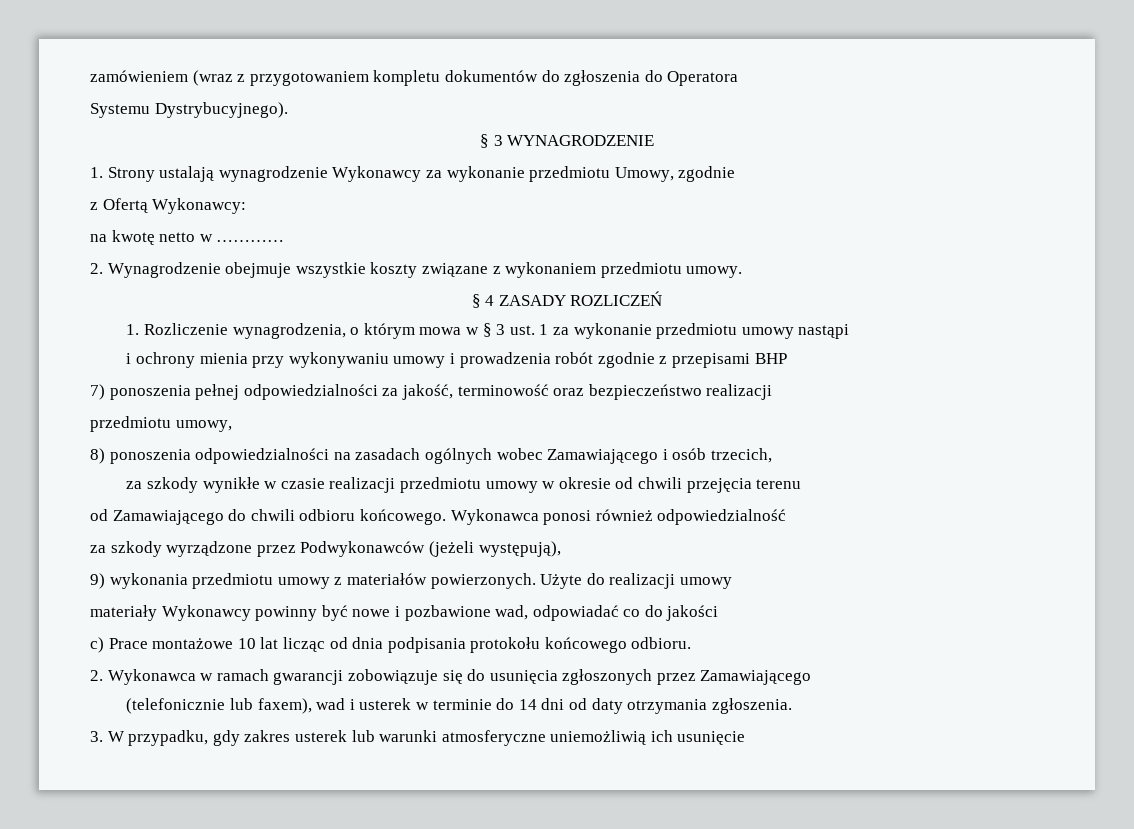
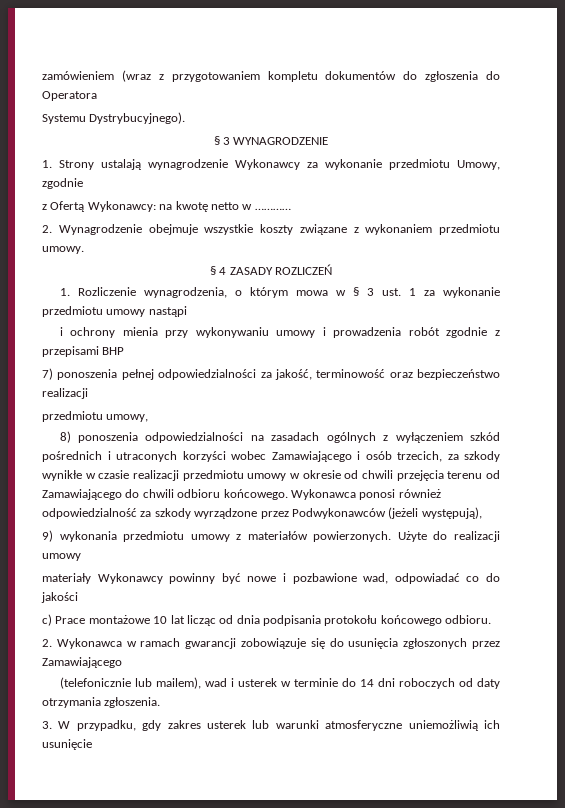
- z Ofertą Wykonawcy:
- na kwotę netto w …………
+ z Ofertą Wykonawcy: na kwotę netto w …………
- 8) ponoszenia odpowiedzialności na zasadach ogólnych wobec Zamawiającego i osób trzecich,
- za szkody wynikłe w czasie realizacji przedmiotu umowy w okresie od chwili przejęcia terenu
- od Zamawiającego do chwili odbioru końcowego.
+ 8) ponoszenia odpowiedzialności na zasadach ogólnych z wyłączeniem szkód pośrednich i utraconych korzyści wobec Zamawiającego i osób trzecich, za szkody wynikłe w czasie realizacji przedmiotu umowy w okresie od chwili przejęcia terenu od Zamawiającego do chwili odbioru końcowego.
- Wykonawca ponosi również odpowiedzialność
- za szkody wyrządzone przez Podwykonawców (jeżeli występują),
+ Wykonawca ponosi również odpowiedzialność za szkody wyrządzone przez Podwykonawców (jeżeli występują),
- (telefonicznie lub faxem), wad i usterek w terminie do 14 dni od daty otrzymania zgłoszenia.
+ (telefonicznie lub mailem), wad i usterek w terminie do 14 dni roboczych od daty otrzymania zgłoszenia.

